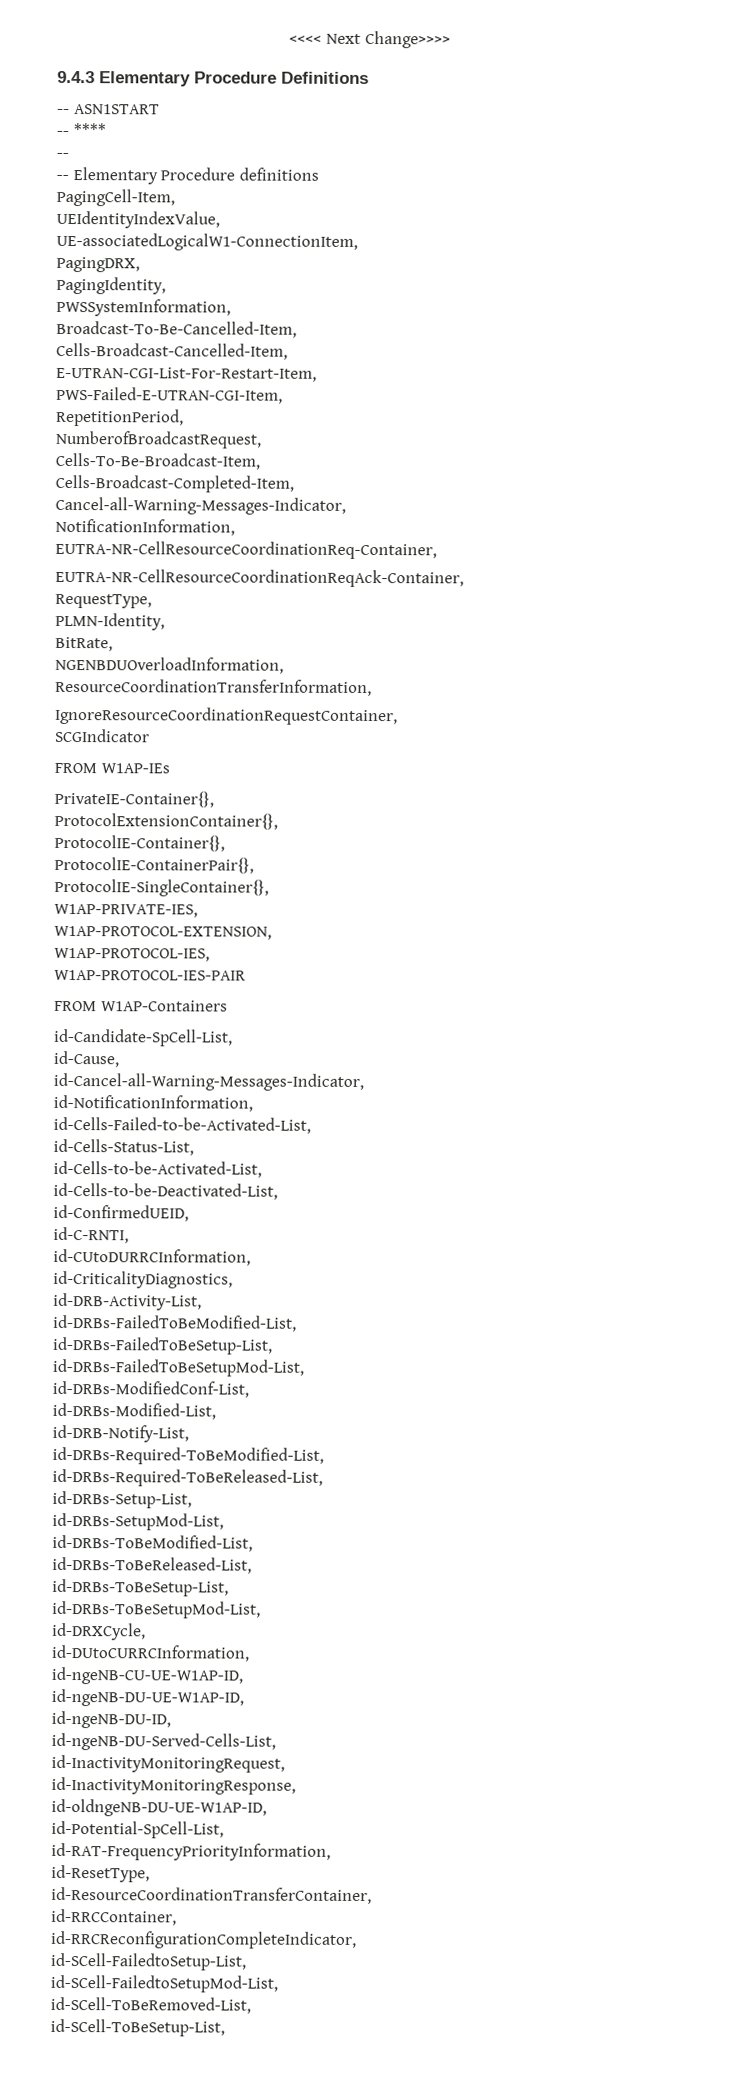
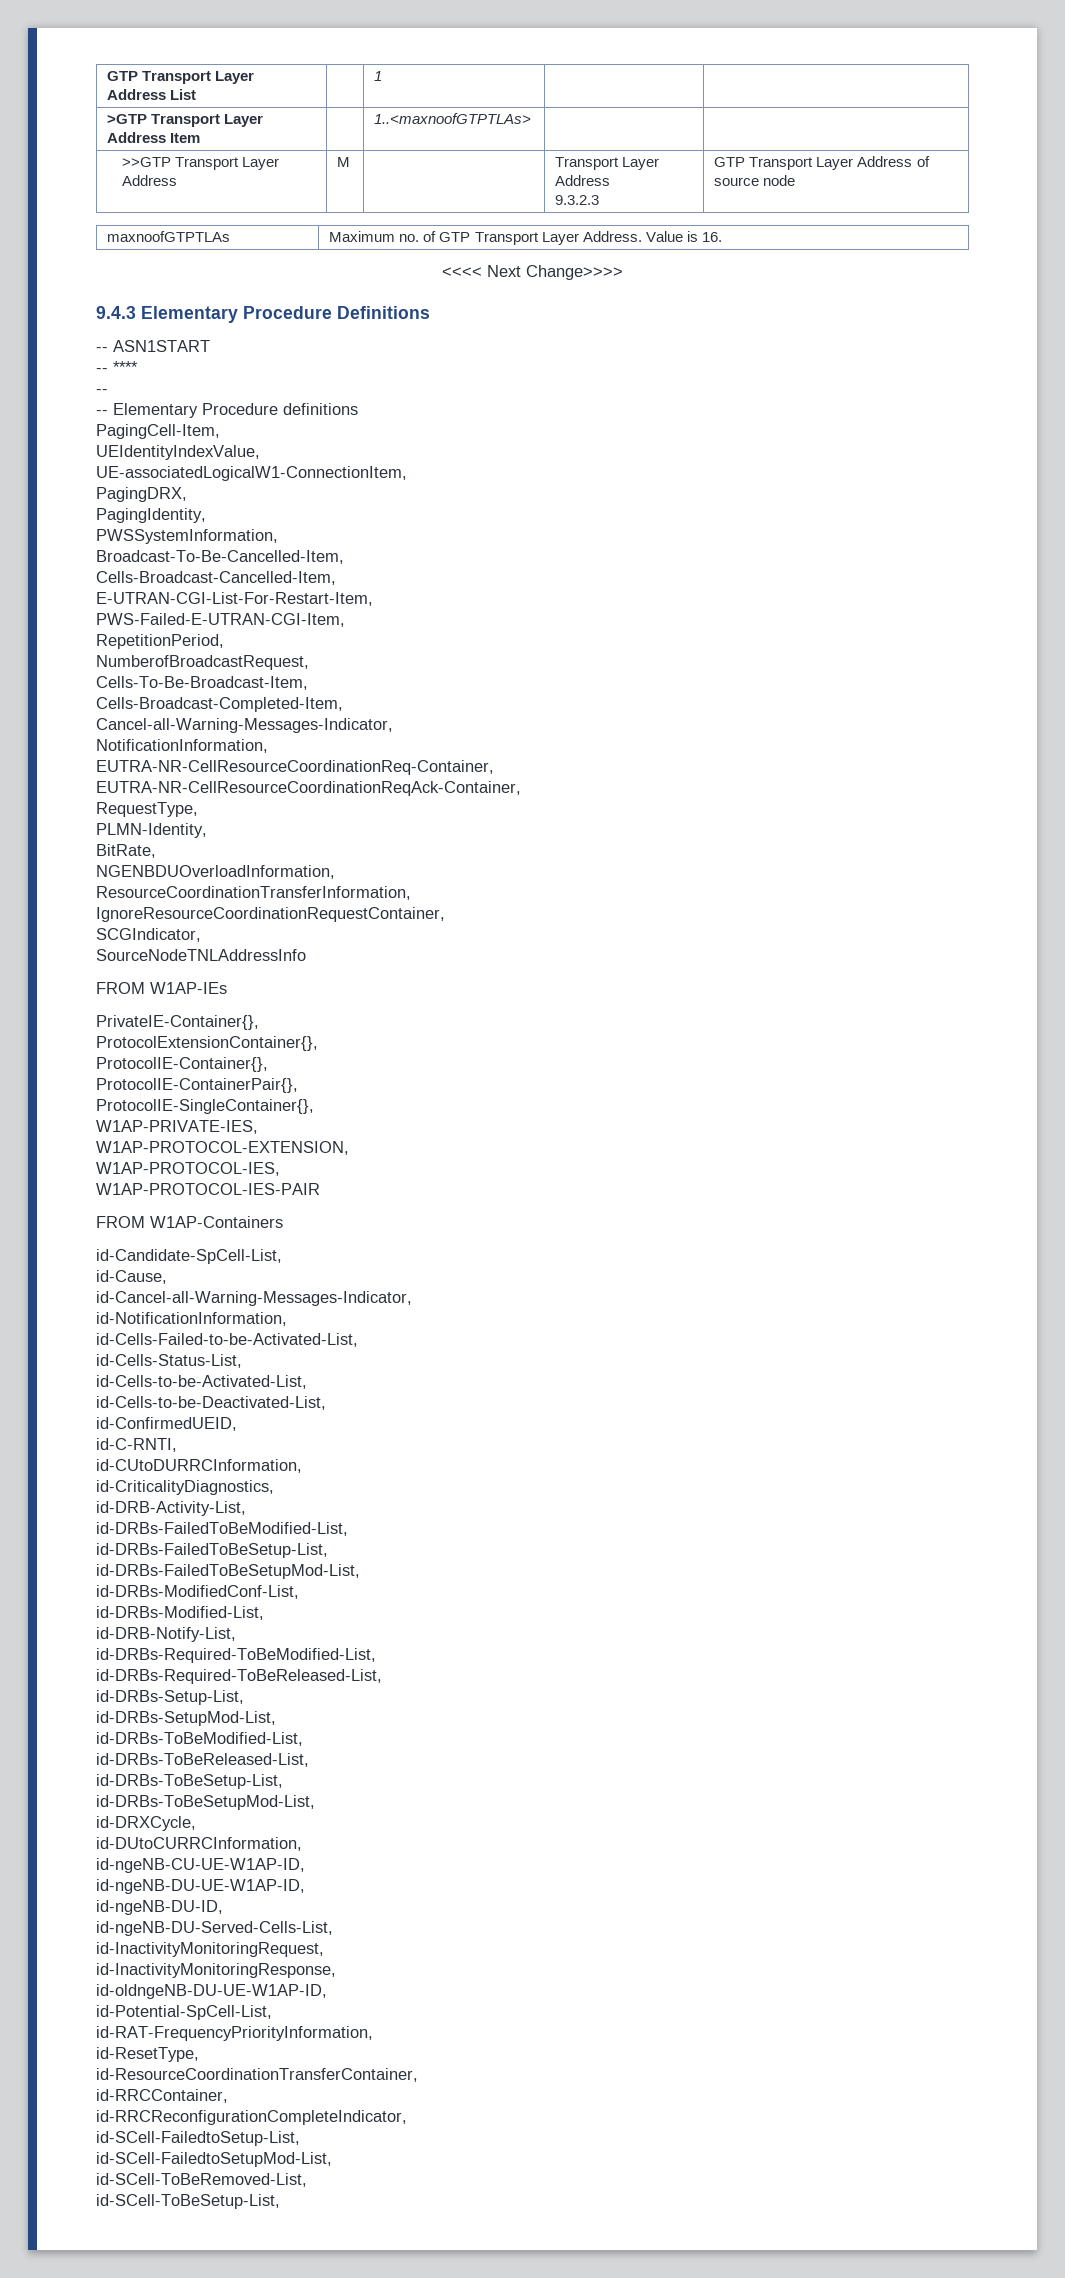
+ GTP Transport Layer Address List | | 1 | |
+ >GTP Transport Layer Address Item | | 1..<maxnoofGTPTLAs> | |
+ >>GTP Transport Layer Address | M | | Transport Layer Address
+ 9.3.2.3 | GTP Transport Layer Address of source node
+ maxnoofGTPTLAs | Maximum no. of GTP Transport Layer Address. Value is 16.
- SCGIndicator
+ SCGIndicator,
+ SourceNodeTNLAddressInfo

